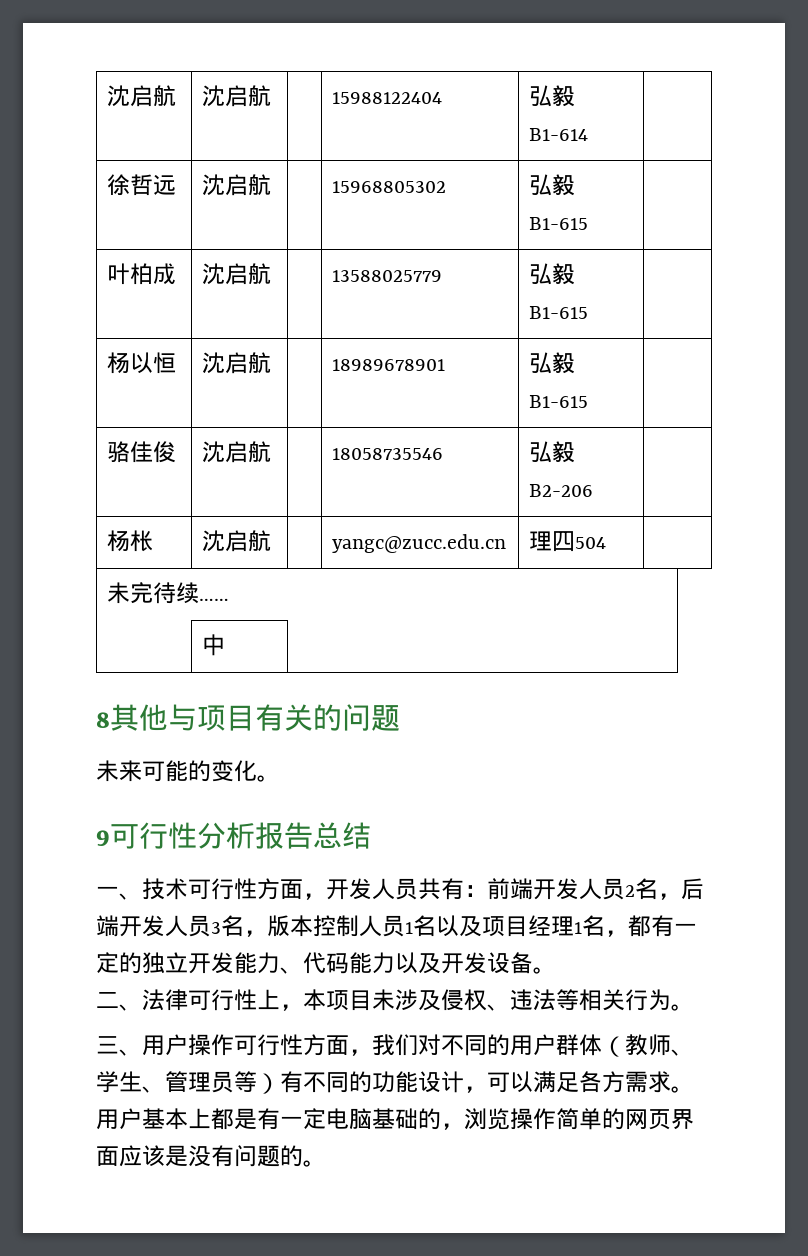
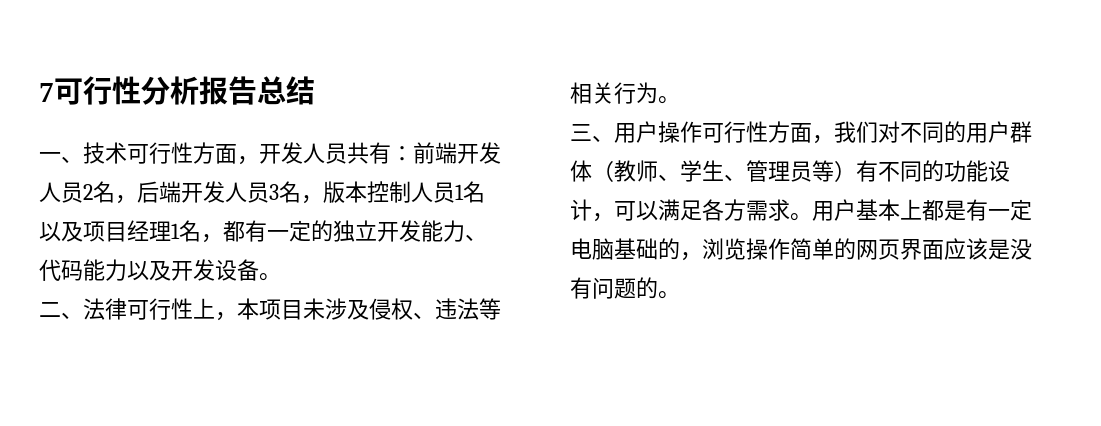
- 沈启航 | 沈启航 | | 15988122404 | 弘毅B1-614 |
- 徐哲远 | 沈启航 | | 15968805302 | 弘毅B1-615 |
- 叶柏成 | 沈启航 | | 13588025779 | 弘毅B1-615 |
- 杨以恒 | 沈启航 | | 18989678901 | 弘毅B1-615 |
- 骆佳俊 | 沈启航 | | 18058735546 | 弘毅B2-206 |
- 杨枨 | 沈启航 | | yangc@zucc.edu.cn | 理四504 |
- 未完待续……
- | 中 |
- 8其他与项目有关的问题
- 未来可能的变化。
- 9可行性分析报告总结
+ 7可行性分析报告总结

